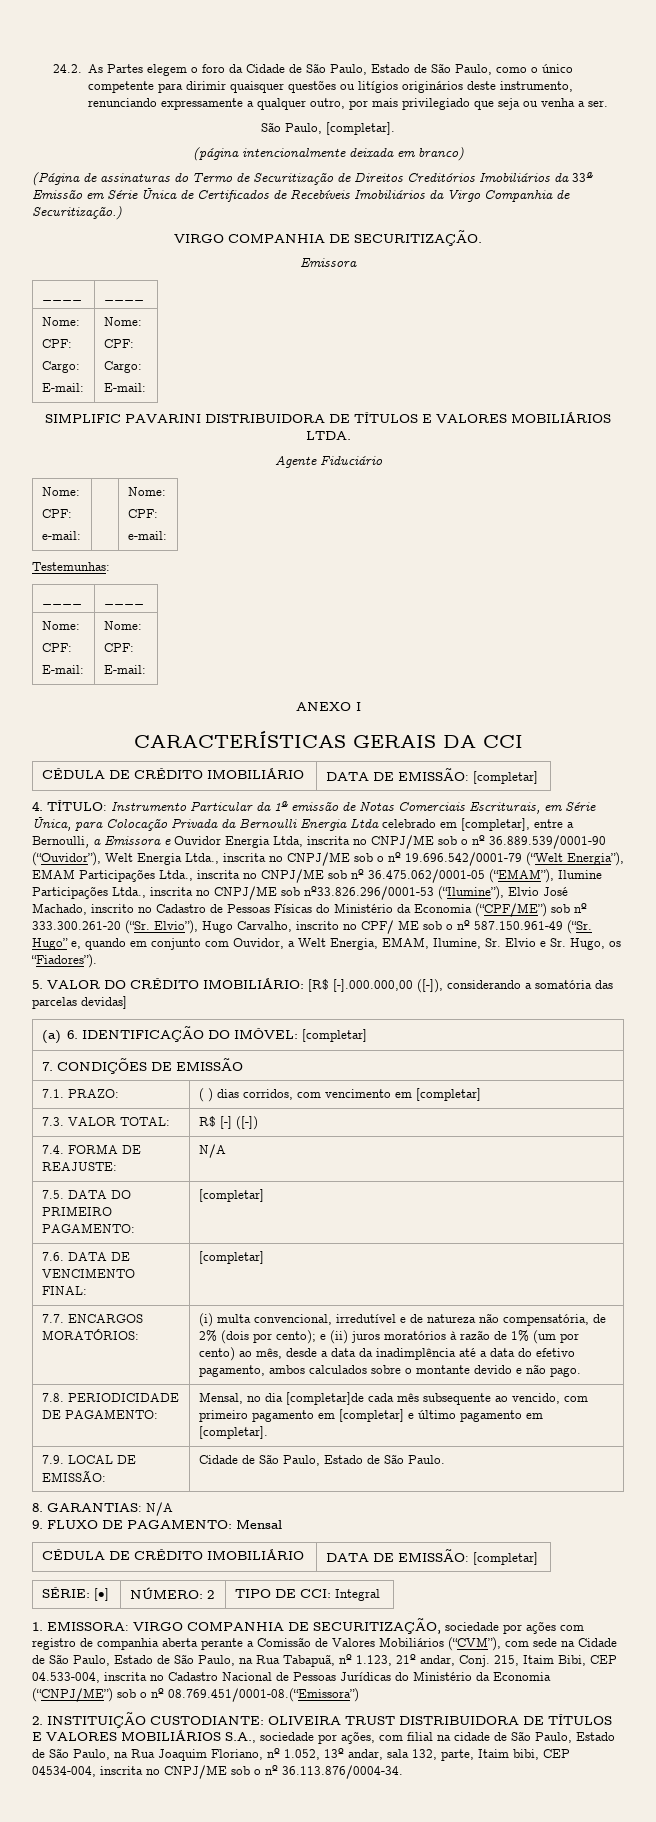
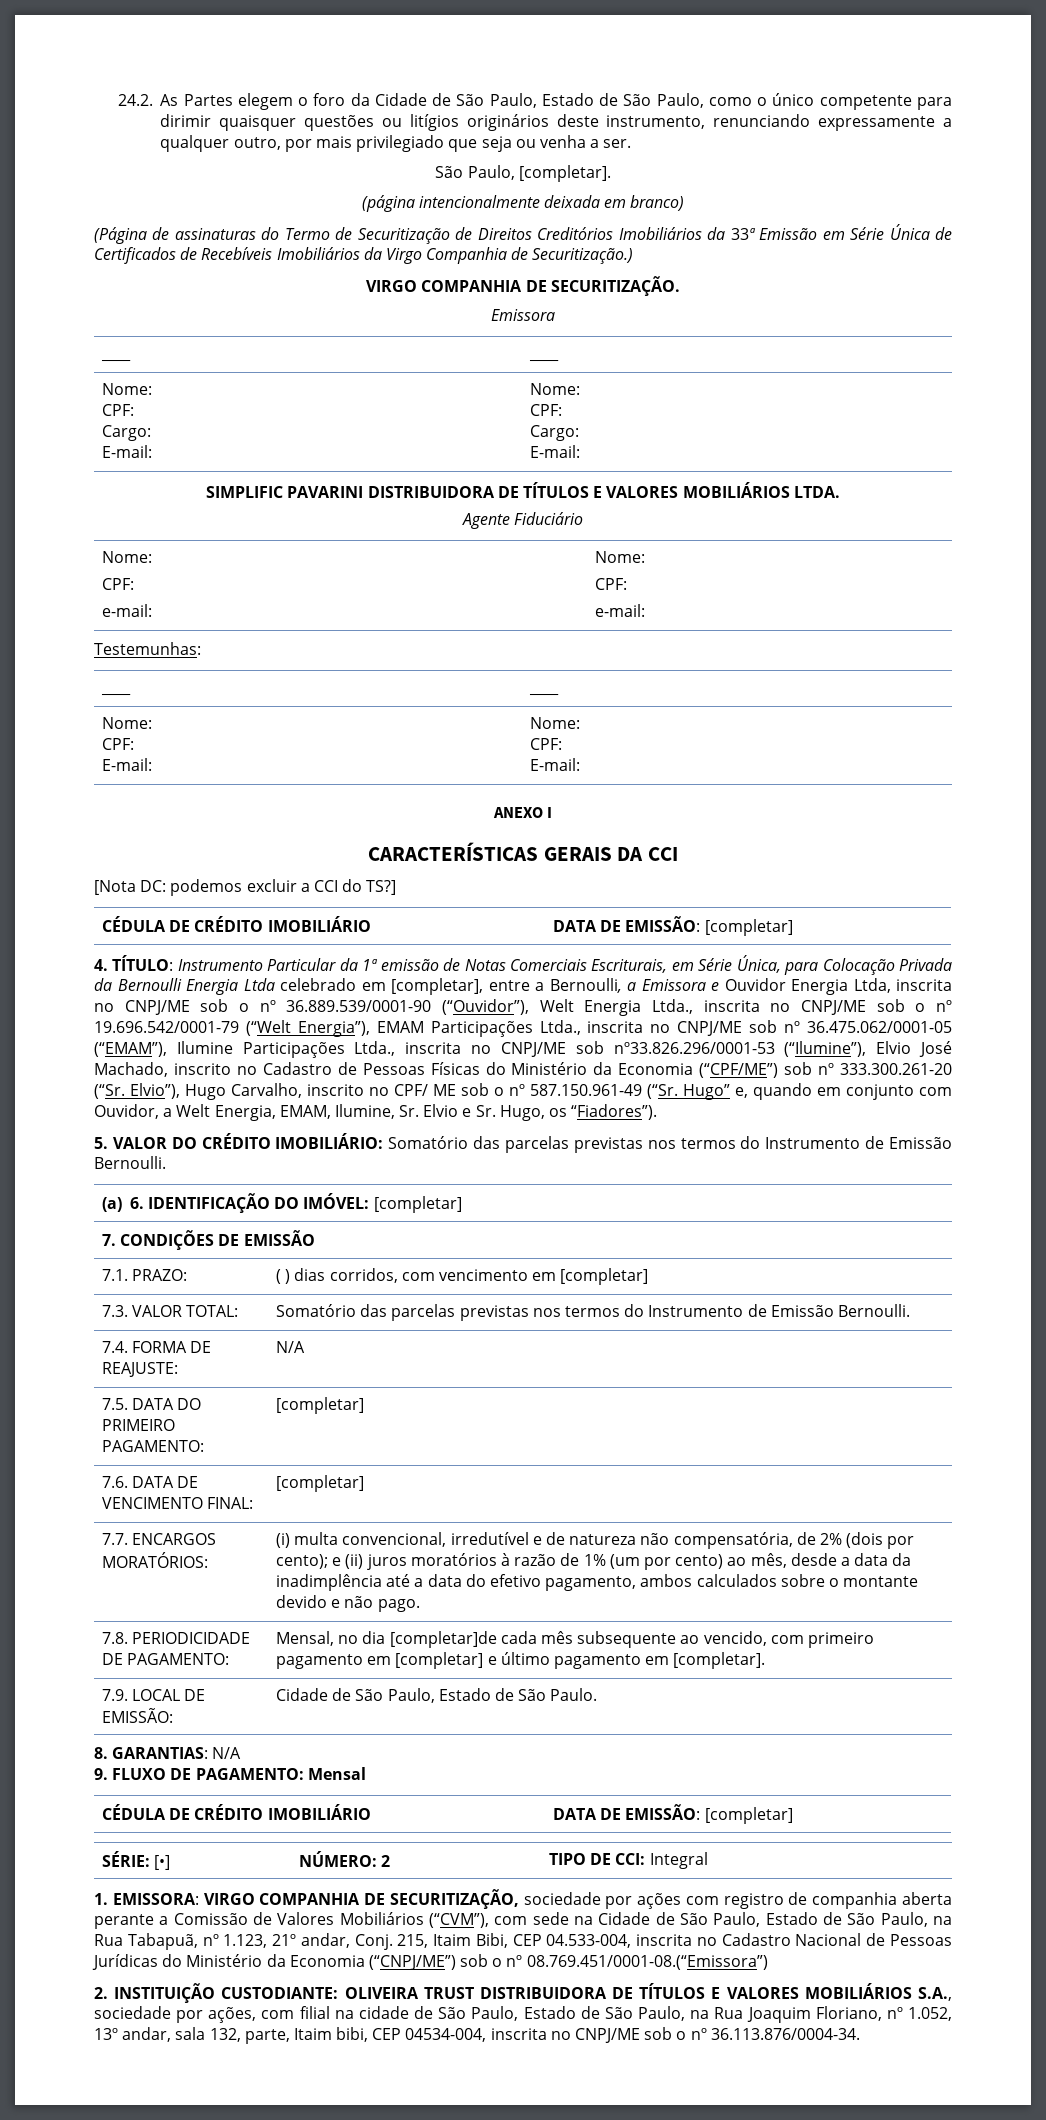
+ [Nota DC: podemos excluir a CCI do TS?]
- 5. VALOR DO CRÉDITO IMOBILIÁRIO: [R$ [-].000.000,00 ([-]), considerando a somatória das parcelas devidas]
+ 5. VALOR DO CRÉDITO IMOBILIÁRIO: Somatório das parcelas previstas nos termos do Instrumento de Emissão Bernoulli.
- 7.3. VALOR TOTAL: | R$ [-] ([-])
+ 7.3. VALOR TOTAL: | Somatório das parcelas previstas nos termos do Instrumento de Emissão Bernoulli.

